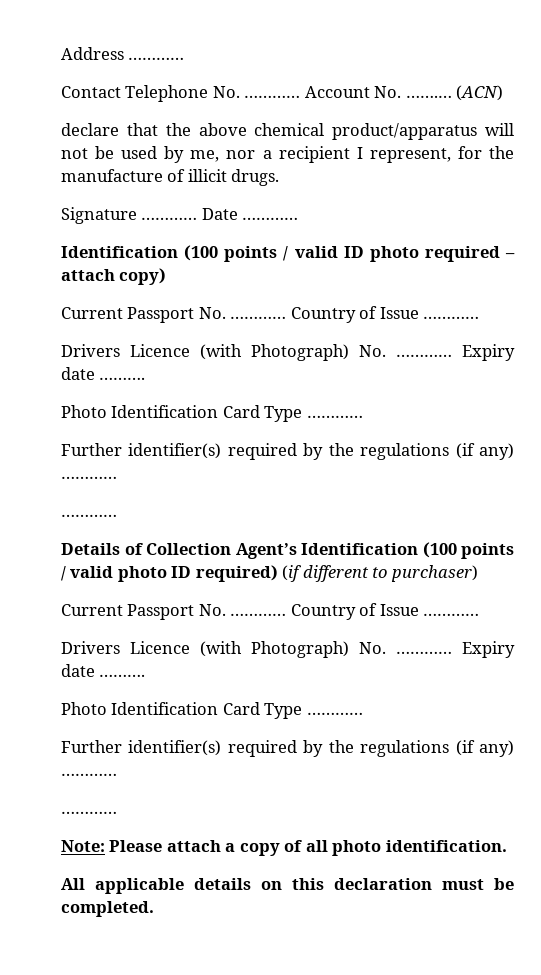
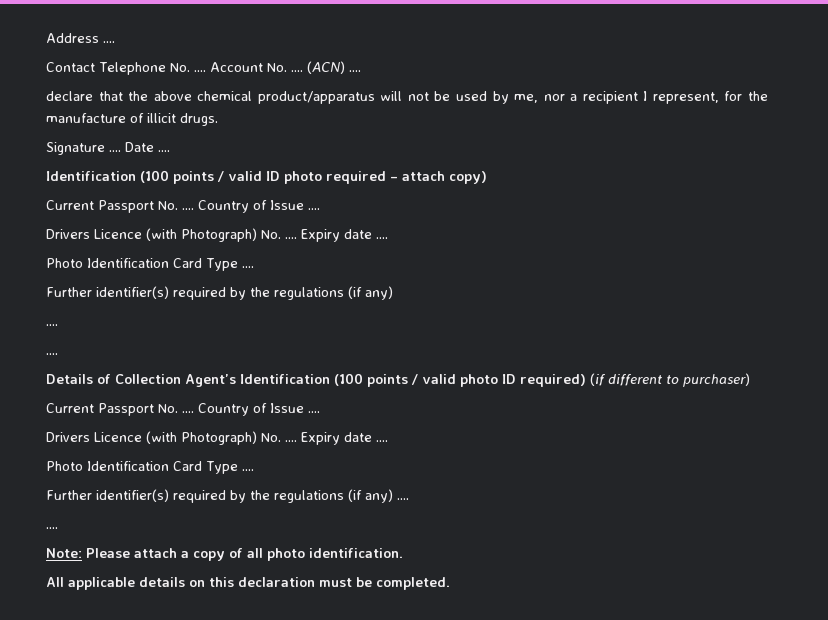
- Address …………
+ Address ....
- Contact Telephone No. …………
+ Contact Telephone No. ....
- Account No. …….…
+ Account No. ....
- (ACN)
+ (ACN) ....
- Signature ………… Date …………
+ Signature .... Date ....
  Identification (100 points / valid ID photo required – attach copy)
- Current Passport No. ………… Country of Issue …………
- Drivers Licence (with Photograph) No. ………… Expiry date ……….
- Photo Identification Card Type …………
- Further identifier(s) required by the regulations (if any) …………
- …………
+ Current Passport No. .... Country of Issue ....
+ Drivers Licence (with Photograph) No. .... Expiry date ....
+ Photo Identification Card Type ....
+ Further identifier(s) required by the regulations (if any)
+ ....
+ ....
  Details of Collection Agent’s Identification (100 points / valid photo ID required) (if different to purchaser)
- Current Passport No. ………… Country of Issue …………
- Drivers Licence (with Photograph) No. ………… Expiry date ……….
- Photo Identification Card Type …………
- Further identifier(s) required by the regulations (if any) …………
- …………
+ Current Passport No. .... Country of Issue ....
+ Drivers Licence (with Photograph) No. .... Expiry date ....
+ Photo Identification Card Type ....
+ Further identifier(s) required by the regulations (if any) ....
+ ....

